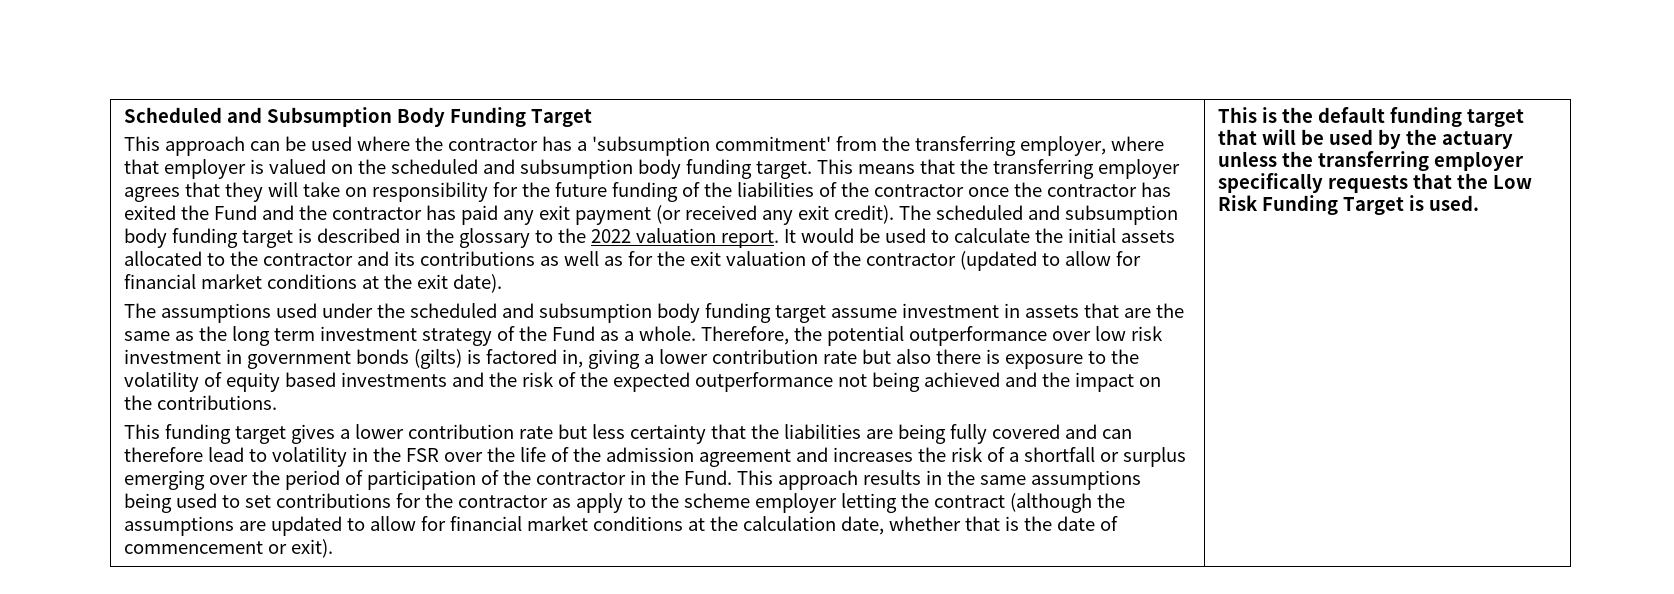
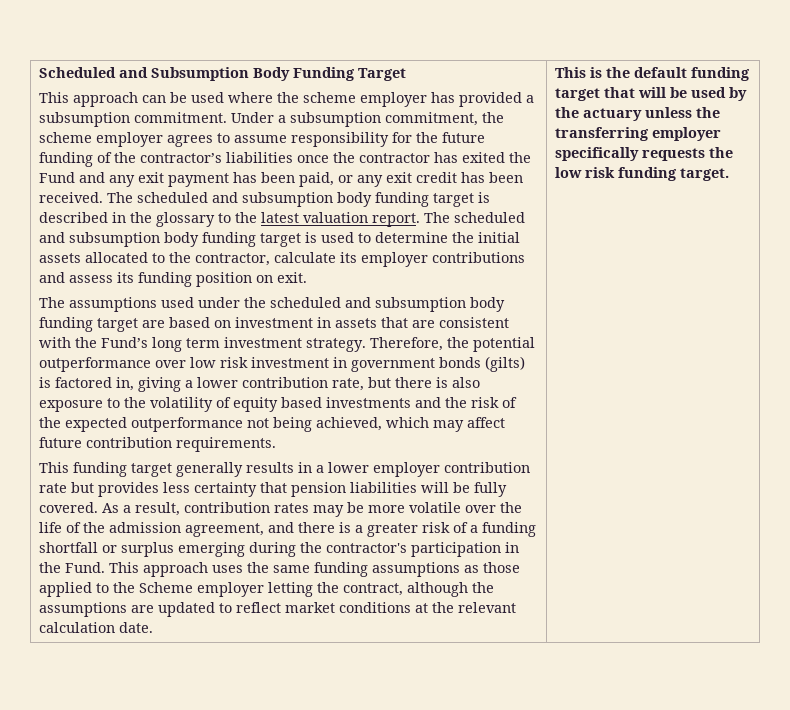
- This approach can be used where the contractor has a 'subsumption commitment' from the transferring employer, where that employer is valued on the scheduled and subsumption body funding target. This means that the transferring employer agrees that they will take on responsibility for the future funding of the liabilities of the contractor once the contractor has exited the Fund and the contractor has paid any exit payment (or received any exit credit).
+ This approach can be used where the scheme employer has provided a subsumption commitment. Under a subsumption commitment, the scheme employer agrees to assume responsibility for the future funding of the contractor’s liabilities once the contractor has exited the Fund and any exit payment has been paid, or any exit credit has been received.
- The scheduled and subsumption body funding target is described in the glossary to the 2022 valuation report.
+ The scheduled and subsumption body funding target is described in the glossary to the latest valuation report.
- It would be used to calculate the initial assets allocated to the contractor and its contributions as well as for the exit valuation of the contractor (updated to allow for financial market conditions at the exit date).
+ The scheduled and subsumption body funding target is used to determine the initial assets allocated to the contractor, calculate its employer contributions and assess its funding position on exit.
- The assumptions used under the scheduled and subsumption body funding target assume investment in assets that are the same as the long term investment strategy of the Fund as a whole.
+ The assumptions used under the scheduled and subsumption body funding target are based on investment in assets that are consistent with the Fund’s long term investment strategy.
- Therefore, the potential outperformance over low risk investment in government bonds (gilts) is factored in, giving a lower contribution rate but also there is exposure to the volatility of equity based investments and the risk of the expected outperformance not being achieved and the impact on the contributions.
+ Therefore, the potential outperformance over low risk investment in government bonds (gilts) is factored in, giving a lower contribution rate, but there is also exposure to the volatility of equity based investments and the risk of the expected outperformance not being achieved, which may affect future contribution requirements.
- This funding target gives a lower contribution rate but less certainty that the liabilities are being fully covered and can therefore lead to volatility in the FSR over the life of the admission agreement and increases the risk of a shortfall or surplus emerging over the period of participation of the contractor in the Fund.
+ This funding target generally results in a lower employer contribution rate but provides less certainty that pension liabilities will be fully covered. As a result, contribution rates may be more volatile over the life of the admission agreement, and there is a greater risk of a funding shortfall or surplus emerging during the contractor's participation in the Fund.
- This approach results in the same assumptions being used to set contributions for the contractor as apply to the scheme employer letting the contract (although the assumptions are updated to allow for financial market conditions at the calculation date, whether that is the date of commencement or exit).
+ This approach uses the same funding assumptions as those applied to the Scheme employer letting the contract, although the assumptions are updated to reflect market conditions at the relevant calculation date.
- This is the default funding target that will be used by the actuary unless the transferring employer specifically requests that the Low Risk Funding Target is used.
+ This is the default funding target that will be used by the actuary unless the transferring employer specifically requests the low risk funding target.

